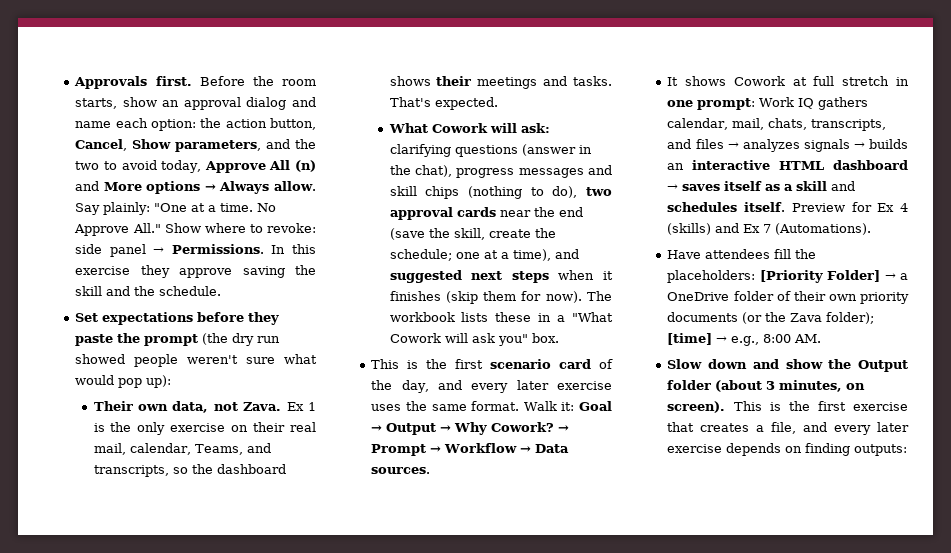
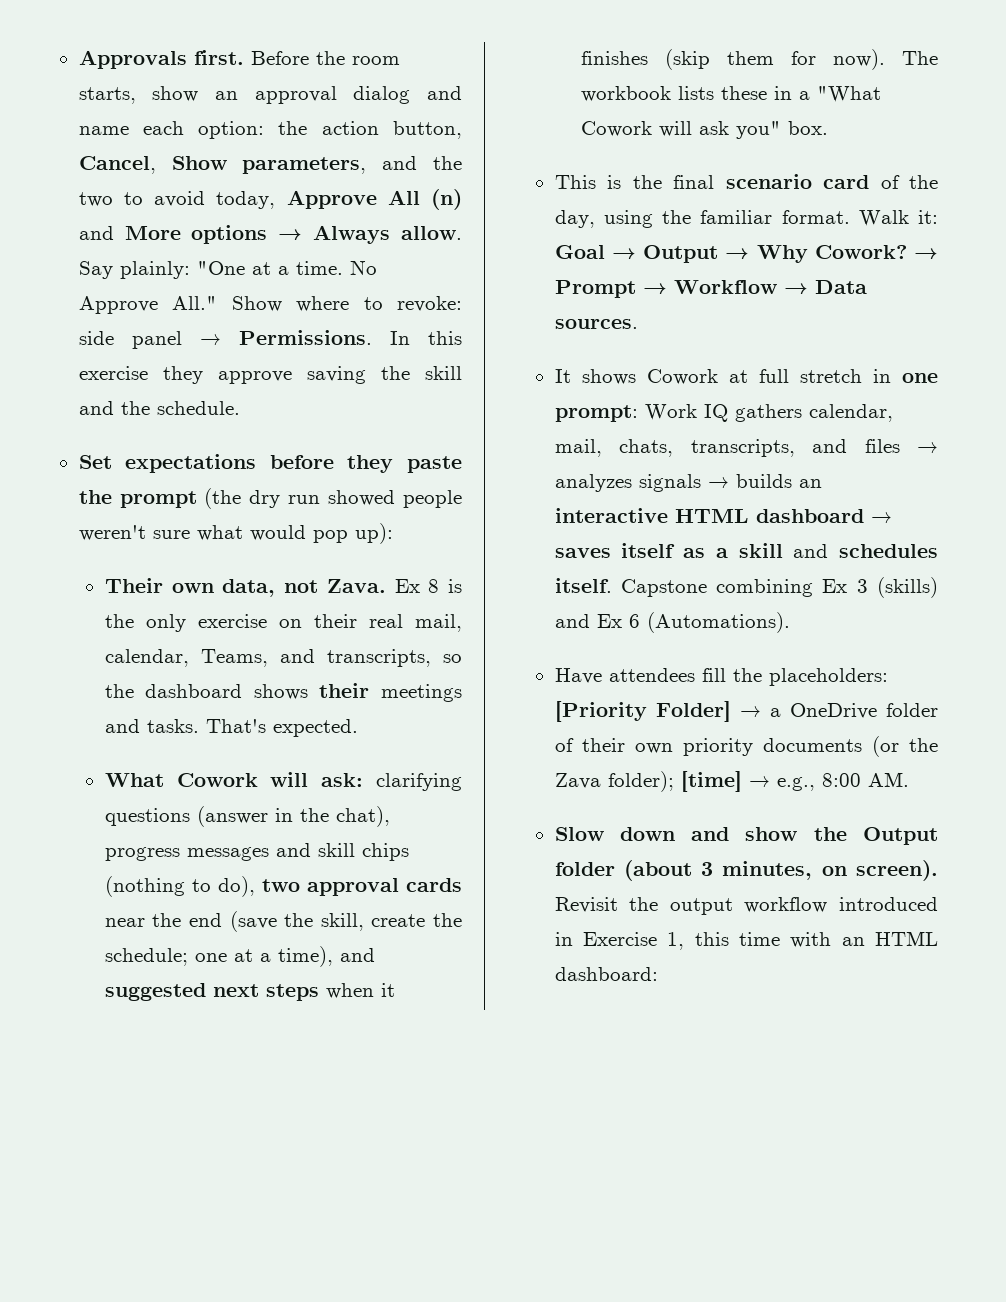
- Ex 1 is the only exercise on their real mail, calendar, Teams, and transcripts, so the dashboard shows their meetings and tasks.
+ Ex 8 is the only exercise on their real mail, calendar, Teams, and transcripts, so the dashboard shows their meetings and tasks.
- This is the first scenario card of the day, and every later exercise uses the same format.
+ This is the final scenario card of the day, using the familiar format.
- Preview for Ex 4 (skills) and Ex 7 (Automations).
+ Capstone combining Ex 3 (skills) and Ex 6 (Automations).
- This is the first exercise that creates a file, and every later exercise depends on finding outputs:
+ Revisit the output workflow introduced in Exercise 1, this time with an HTML dashboard:

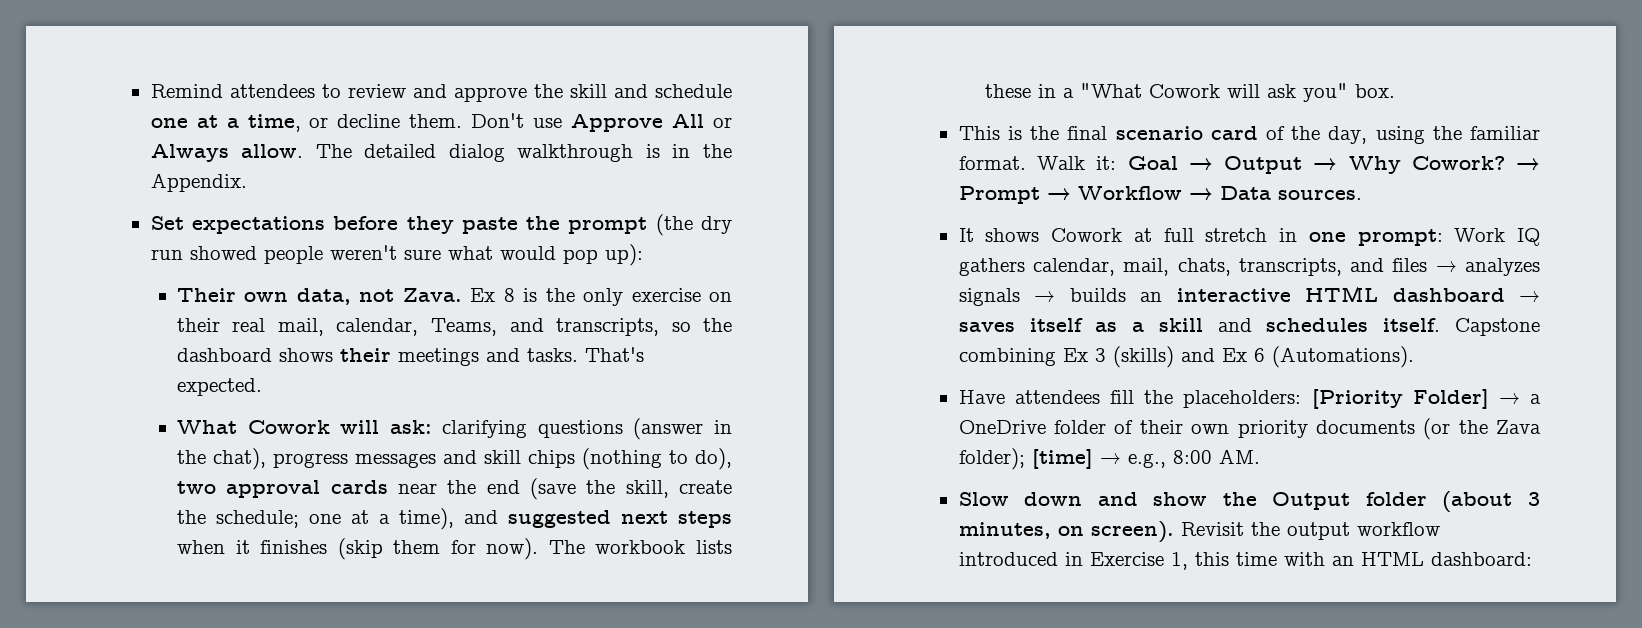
- Approvals first. Before the room starts, show an approval dialog and name each option: the action button, Cancel, Show parameters, and the two to avoid today, Approve All (n) and More options → Always allow. Say plainly: "One at a time. No Approve All." Show where to revoke: side panel → Permissions. In this exercise they approve saving the skill and the schedule.
+ Remind attendees to review and approve the skill and schedule one at a time, or decline them. Don't use Approve All or Always allow. The detailed dialog walkthrough is in the Appendix.

